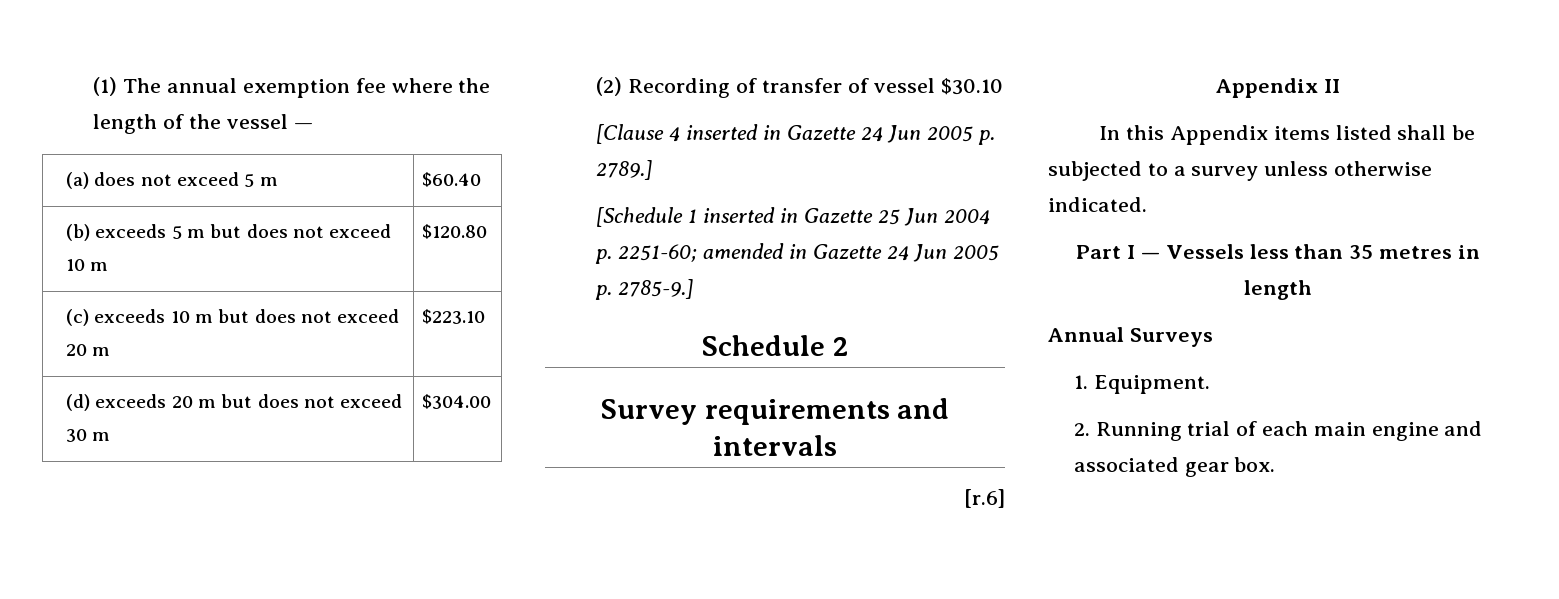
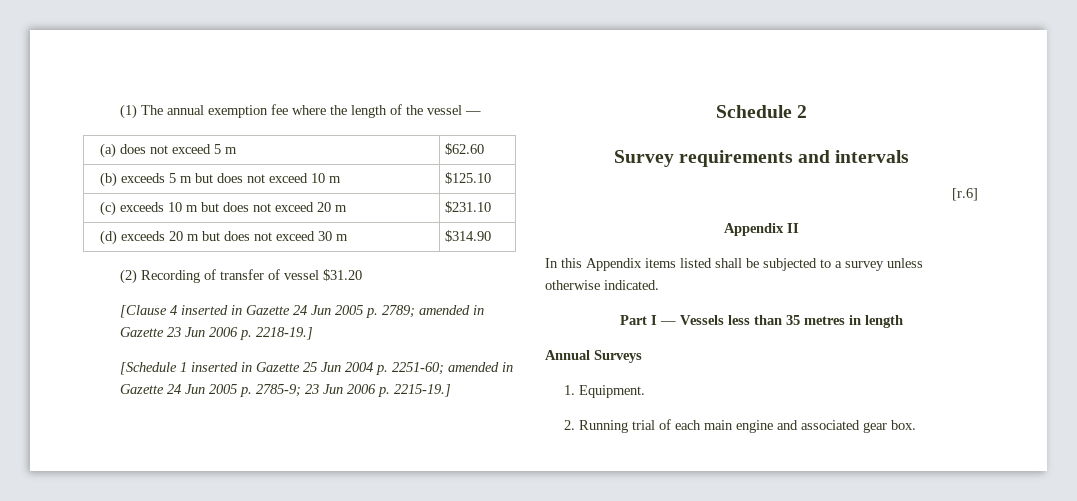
- (a) does not exceed 5 m | $60.40
+ (a) does not exceed 5 m | $62.60
- (b) exceeds 5 m but does not exceed 10 m | $120.80
+ (b) exceeds 5 m but does not exceed 10 m | $125.10
- (c) exceeds 10 m but does not exceed 20 m | $223.10
+ (c) exceeds 10 m but does not exceed 20 m | $231.10
- (d) exceeds 20 m but does not exceed 30 m | $304.00
+ (d) exceeds 20 m but does not exceed 30 m | $314.90
- (2) Recording of transfer of vessel $30.10
+ (2) Recording of transfer of vessel $31.20
- [Clause 4 inserted in Gazette 24 Jun 2005 p. 2789.]
+ [Clause 4 inserted in Gazette 24 Jun 2005 p. 2789; amended in Gazette 23 Jun 2006 p. 2218-19.]
- [Schedule 1 inserted in Gazette 25 Jun 2004 p. 2251-60; amended in Gazette 24 Jun 2005 p. 2785-9.]
+ [Schedule 1 inserted in Gazette 25 Jun 2004 p. 2251-60; amended in Gazette 24 Jun 2005 p. 2785-9; 23 Jun 2006 p. 2215-19.]

